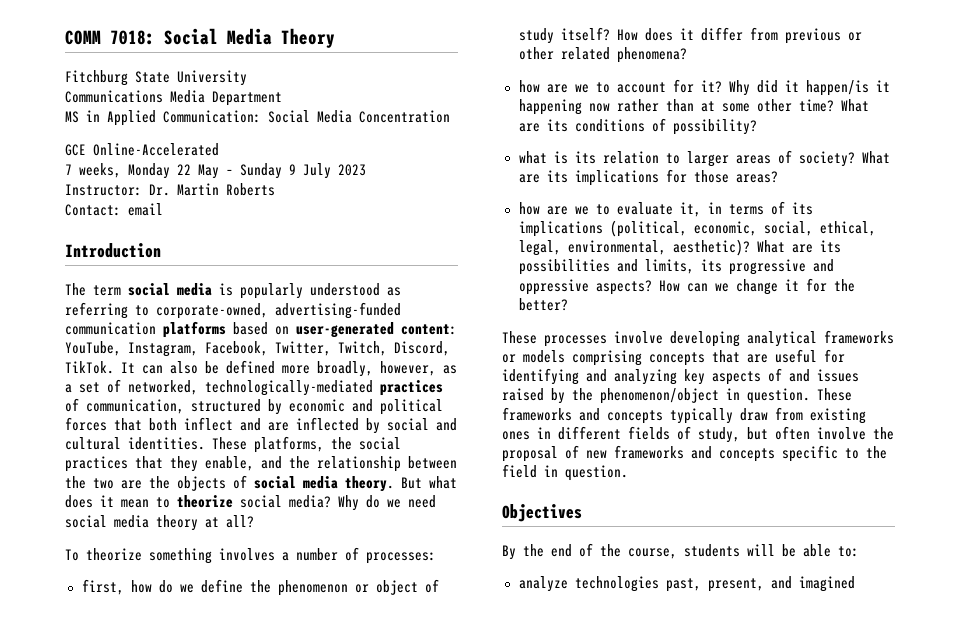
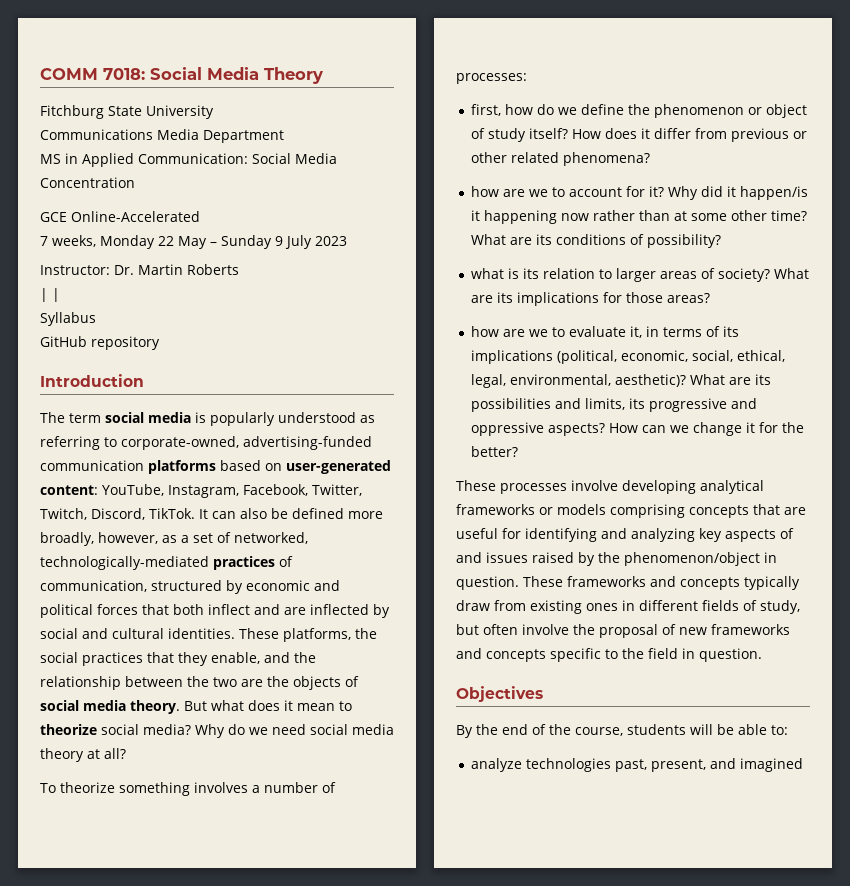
- Contact: email
+ | |
+ Syllabus
+ GitHub repository

